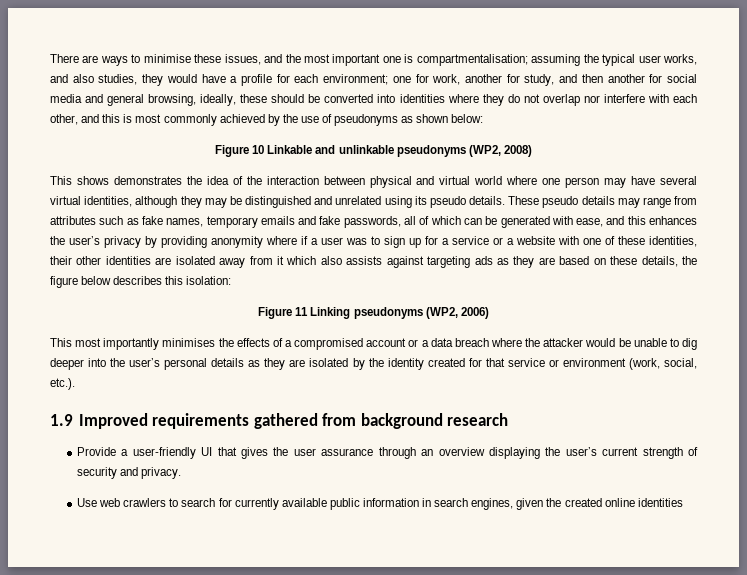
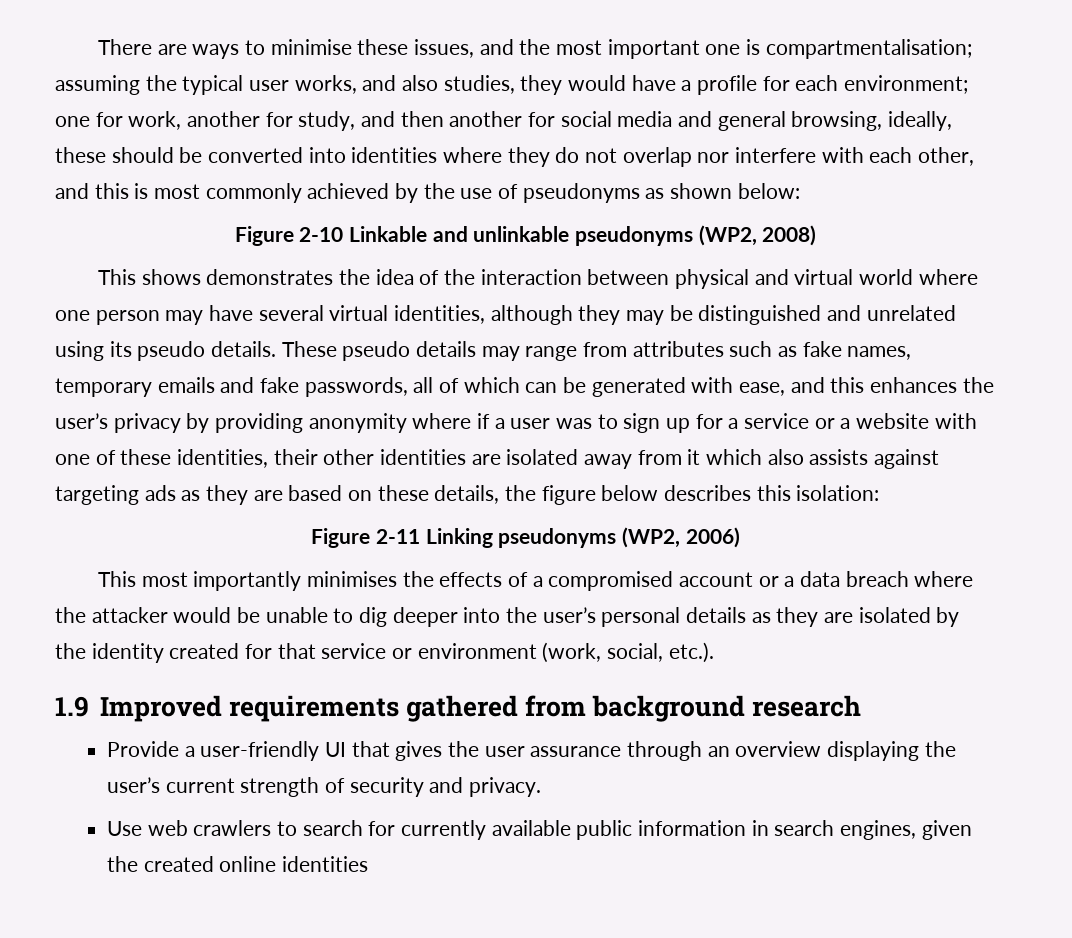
- Figure 10 Linkable and unlinkable pseudonyms (WP2, 2008)
+ Figure 2-10 Linkable and unlinkable pseudonyms (WP2, 2008)
- Figure 11 Linking pseudonyms (WP2, 2006)
+ Figure 2-11 Linking pseudonyms (WP2, 2006)

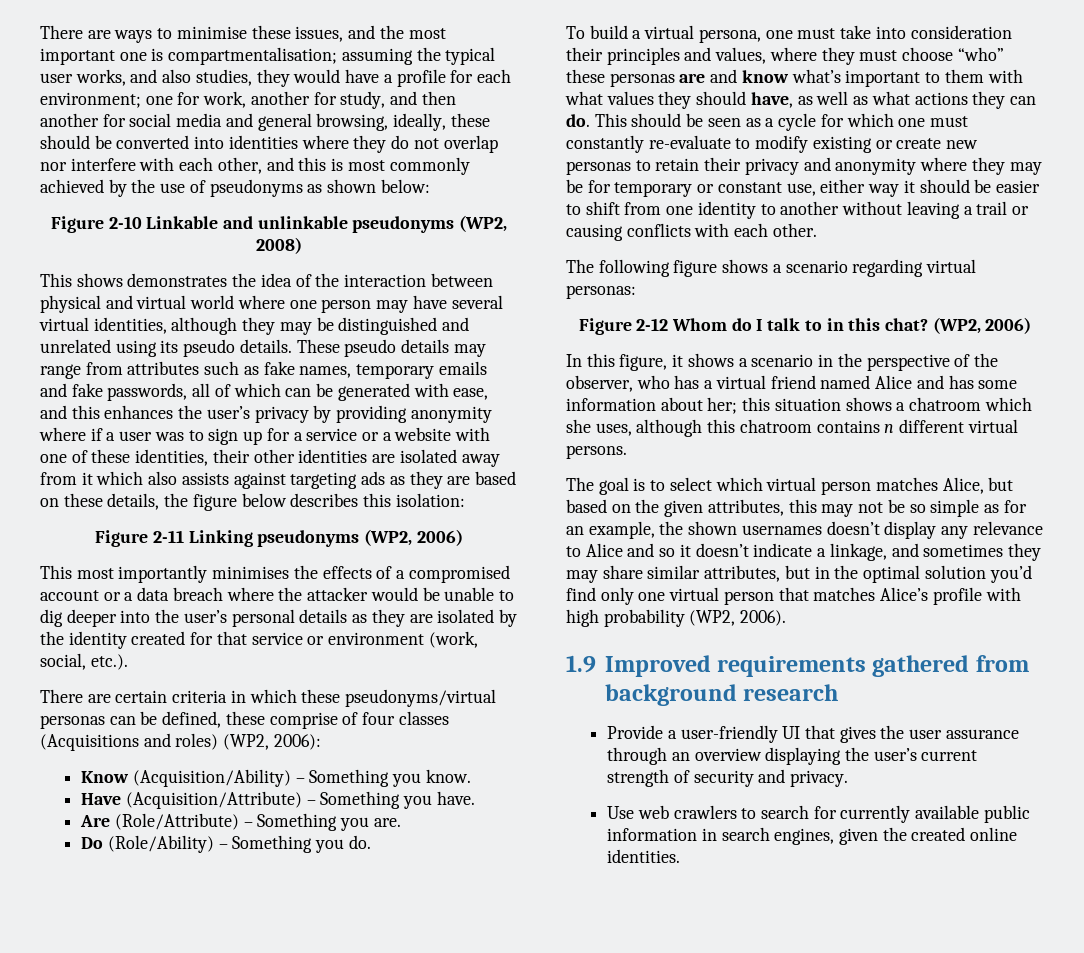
+ There are certain criteria in which these pseudonyms/virtual personas can be defined, these comprise of four classes (Acquisitions and roles) (WP2, 2006):
+ Know (Acquisition/Ability) – Something you know.
+ Have (Acquisition/Attribute) – Something you have.
+ Are (Role/Attribute) – Something you are.
+ Do (Role/Ability) – Something you do.
+ To build a virtual persona, one must take into consideration their principles and values, where they must choose “who” these personas are and know what’s important to them with what values they should have, as well as what actions they can do. This should be seen as a cycle for which one must constantly re-evaluate to modify existing or create new personas to retain their privacy and anonymity where they may be for temporary or constant use, either way it should be easier to shift from one identity to another without leaving a trail or causing conflicts with each other.
+ The following figure shows a scenario regarding virtual personas:
+ Figure 2-12 Whom do I talk to in this chat? (WP2, 2006)
+ In this figure, it shows a scenario in the perspective of the observer, who has a virtual friend named Alice and has some information about her; this situation shows a chatroom which she uses, although this chatroom contains n different virtual persons.
+ The goal is to select which virtual person matches Alice, but based on the given attributes, this may not be so simple as for an example, the shown usernames doesn’t display any relevance to Alice and so it doesn’t indicate a linkage, and sometimes they may share similar attributes, but in the optimal solution you’d find only one virtual person that matches Alice’s profile with high probability (WP2, 2006).
- Use web crawlers to search for currently available public information in search engines, given the created online identities
+ Use web crawlers to search for currently available public information in search engines, given the created online identities.

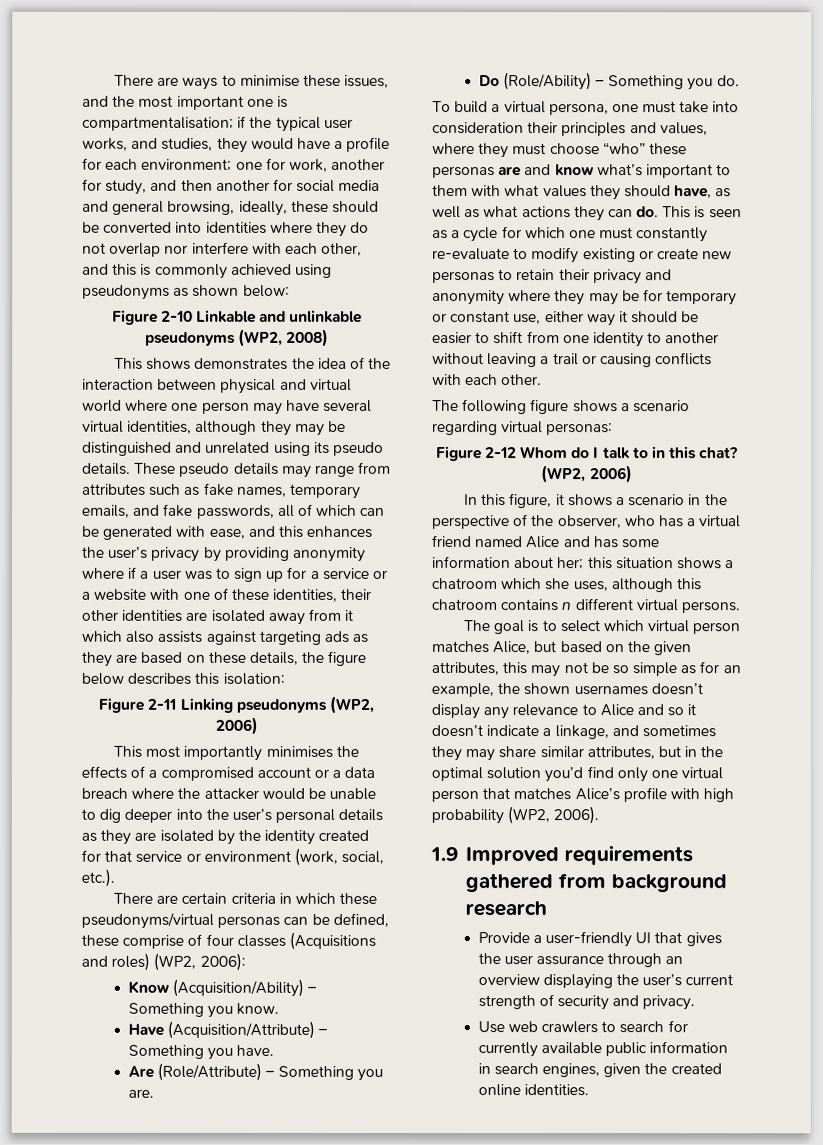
- assuming the typical user works, and also studies, they would have a profile for each environment;
+ if the typical user works, and studies, they would have a profile for each environment;
- one for work, another for study, and then another for social media and general browsing, ideally, these should be converted into identities where they do not overlap nor interfere with each other, and this is most commonly achieved by the use of pseudonyms as shown below:
+ one for work, another for study, and then another for social media and general browsing, ideally, these should be converted into identities where they do not overlap nor interfere with each other, and this is commonly achieved using pseudonyms as shown below:
- These pseudo details may range from attributes such as fake names, temporary emails and fake passwords, all of which can be generated with ease, and this enhances the user’s privacy by providing anonymity where if a user was to sign up for a service or a website with one of these identities, their other identities are isolated away from it which also assists against targeting ads as they are based on these details, the figure below describes this isolation:
+ These pseudo details may range from attributes such as fake names, temporary emails, and fake passwords, all of which can be generated with ease, and this enhances the user’s privacy by providing anonymity where if a user was to sign up for a service or a website with one of these identities, their other identities are isolated away from it which also assists against targeting ads as they are based on these details, the figure below describes this isolation:
- This should be seen as a cycle for which one must constantly re-evaluate to modify existing or create new personas to retain their privacy and anonymity where they may be for temporary or constant use, either way it should be easier to shift from one identity to another without leaving a trail or causing conflicts with each other.
+ This is seen as a cycle for which one must constantly re-evaluate to modify existing or create new personas to retain their privacy and anonymity where they may be for temporary or constant use, either way it should be easier to shift from one identity to another without leaving a trail or causing conflicts with each other.

